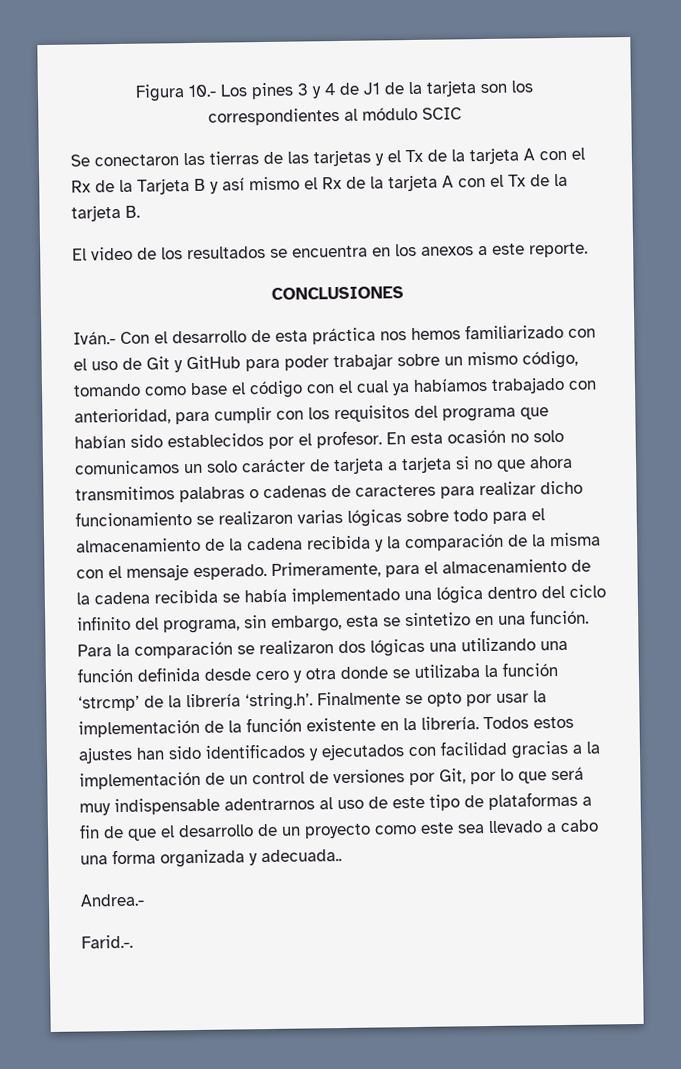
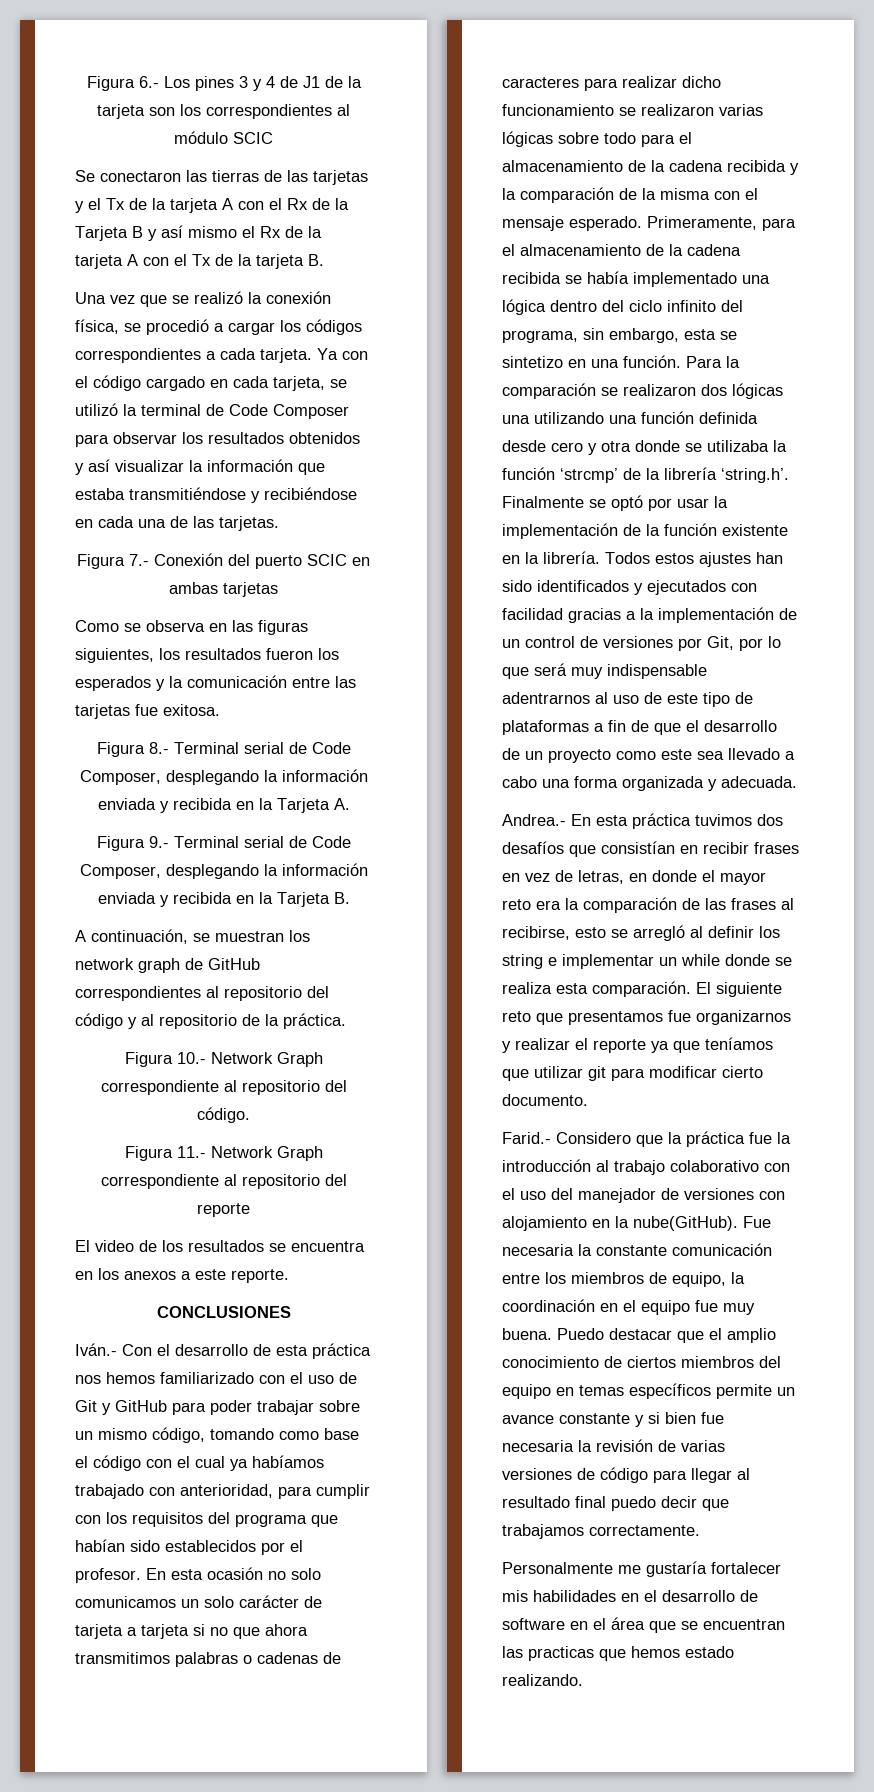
- Figura 10.- Los pines 3 y 4 de J1 de la tarjeta son los correspondientes al módulo SCIC
+ Figura 6.- Los pines 3 y 4 de J1 de la tarjeta son los correspondientes al módulo SCIC
+ Una vez que se realizó la conexión física, se procedió a cargar los códigos correspondientes a cada tarjeta. Ya con el código cargado en cada tarjeta, se utilizó la terminal de Code Composer para observar los resultados obtenidos y así visualizar la información que estaba transmitiéndose y recibiéndose en cada una de las tarjetas.
+ Figura 7.- Conexión del puerto SCIC en ambas tarjetas
+ Como se observa en las figuras siguientes, los resultados fueron los esperados y la comunicación entre las tarjetas fue exitosa.
+ Figura 8.- Terminal serial de Code Composer, desplegando la información enviada y recibida en la Tarjeta A.
+ Figura 9.- Terminal serial de Code Composer, desplegando la información enviada y recibida en la Tarjeta B.
+ A continuación, se muestran los network graph de GitHub correspondientes al repositorio del código y al repositorio de la práctica.
+ Figura 10.- Network Graph correspondiente al repositorio del código.
+ Figura 11.- Network Graph correspondiente al repositorio del reporte
- Para la comparación se realizaron dos lógicas una utilizando una función definida desde cero y otra donde se utilizaba la función ‘strcmp’ de la librería ‘string.h’. Finalmente se opto por usar la implementación de la función existente en la librería.
+ Para la comparación se realizaron dos lógicas una utilizando una función definida desde cero y otra donde se utilizaba la función ‘strcmp’ de la librería ‘string.h’. Finalmente se optó por usar la implementación de la función existente en la librería.
- Todos estos ajustes han sido identificados y ejecutados con facilidad gracias a la implementación de un control de versiones por Git, por lo que será muy indispensable adentrarnos al uso de este tipo de plataformas a fin de que el desarrollo de un proyecto como este sea llevado a cabo una forma organizada y adecuada..
+ Todos estos ajustes han sido identificados y ejecutados con facilidad gracias a la implementación de un control de versiones por Git, por lo que será muy indispensable adentrarnos al uso de este tipo de plataformas a fin de que el desarrollo de un proyecto como este sea llevado a cabo una forma organizada y adecuada.
- Andrea.-
- Farid.-.
+ Andrea.- En esta práctica tuvimos dos desafíos que consistían en recibir frases en vez de letras, en donde el mayor reto era la comparación de las frases al recibirse, esto se arregló al definir los string e implementar un while donde se realiza esta comparación. El siguiente reto que presentamos fue organizarnos y realizar el reporte ya que teníamos que utilizar git para modificar cierto documento.
+ Farid.- Considero que la práctica fue la introducción al trabajo colaborativo con el uso del manejador de versiones con alojamiento en la nube(GitHub). Fue necesaria la constante comunicación entre los miembros de equipo, la coordinación en el equipo fue muy buena. Puedo destacar que el amplio conocimiento de ciertos miembros del equipo en temas específicos permite un avance constante y si bien fue necesaria la revisión de varias versiones de código para llegar al resultado final puedo decir que trabajamos correctamente.
+ Personalmente me gustaría fortalecer mis habilidades en el desarrollo de software en el área que se encuentran las practicas que hemos estado realizando.

